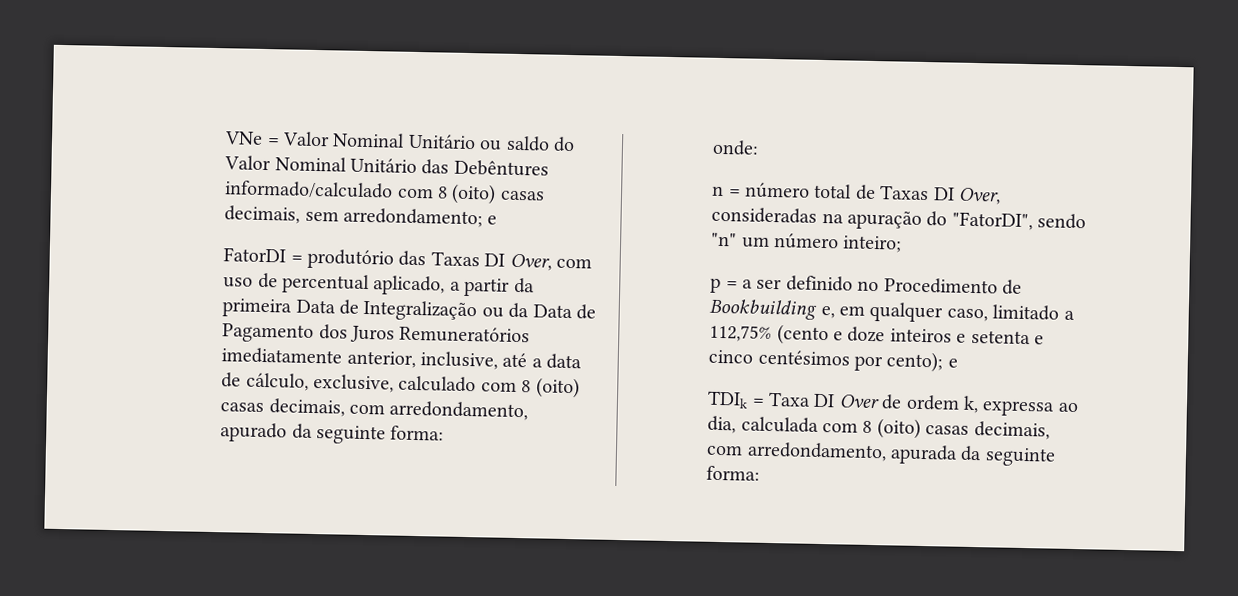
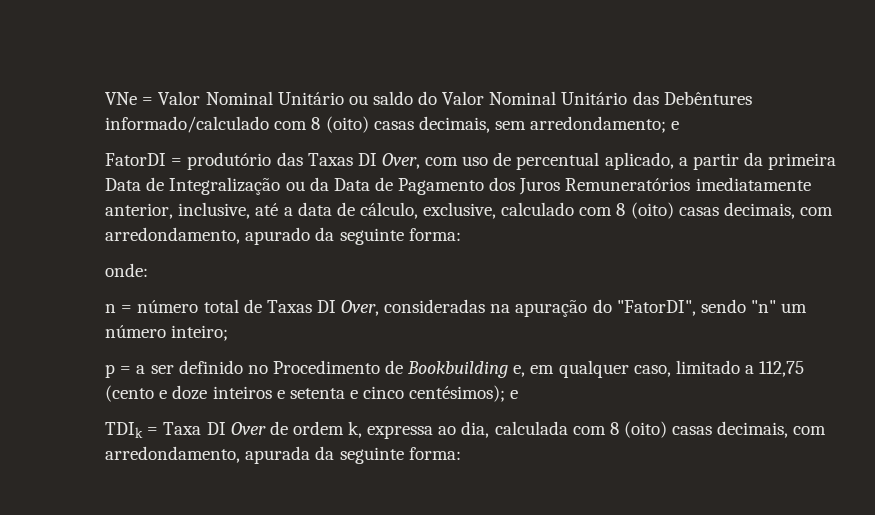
- p = a ser definido no Procedimento de Bookbuilding e, em qualquer caso, limitado a 112,75% (cento e doze inteiros e setenta e cinco centésimos por cento); e
+ p = a ser definido no Procedimento de Bookbuilding e, em qualquer caso, limitado a 112,75 (cento e doze inteiros e setenta e cinco centésimos); e

